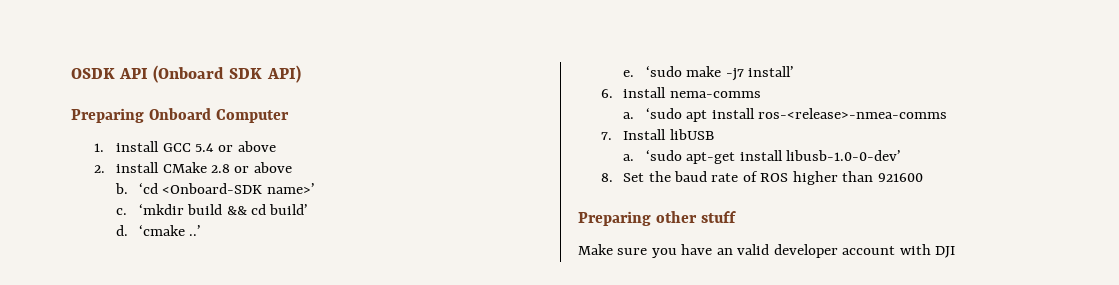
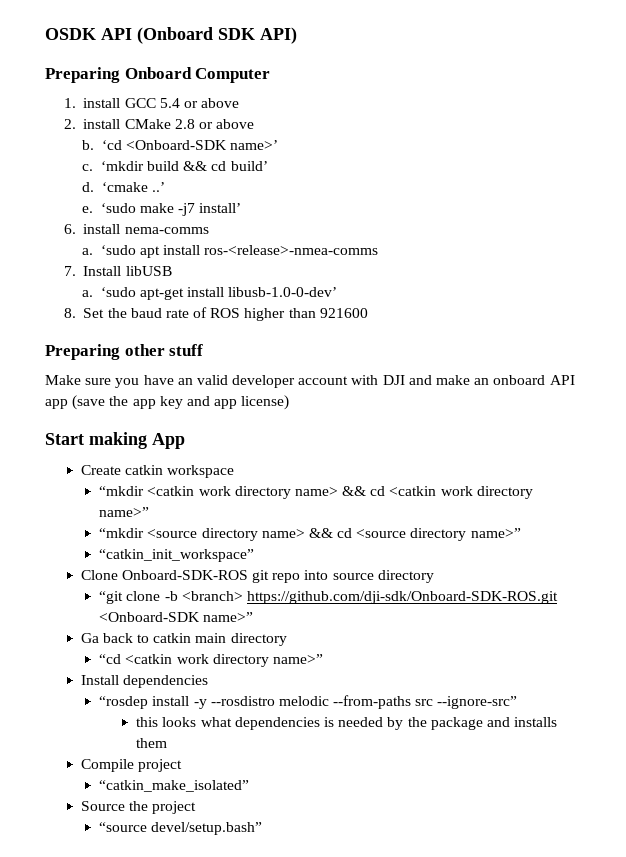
- Make sure you have an valid developer account with DJI
+ Make sure you have an valid developer account with DJI and make an onboard API app (save the app key and app license)
+ Start making App
+ Create catkin workspace
+ “mkdir <catkin work directory name> && cd <catkin work directory name>”
+ “mkdir <source directory name> && cd <source directory name>”
+ “catkin_init_workspace”
+ Clone Onboard-SDK-ROS git repo into source directory
+ “git clone -b <branch> https://github.com/dji-sdk/Onboard-SDK-ROS.git <Onboard-SDK name>”
+ Ga back to catkin main directory
+ “cd <catkin work directory name>”
+ Install dependencies
+ “rosdep install -y --rosdistro melodic --from-paths src --ignore-src”
+ this looks what dependencies is needed by the package and installs them
+ Compile project
+ “catkin_make_isolated”
+ Source the project
+ “source devel/setup.bash”

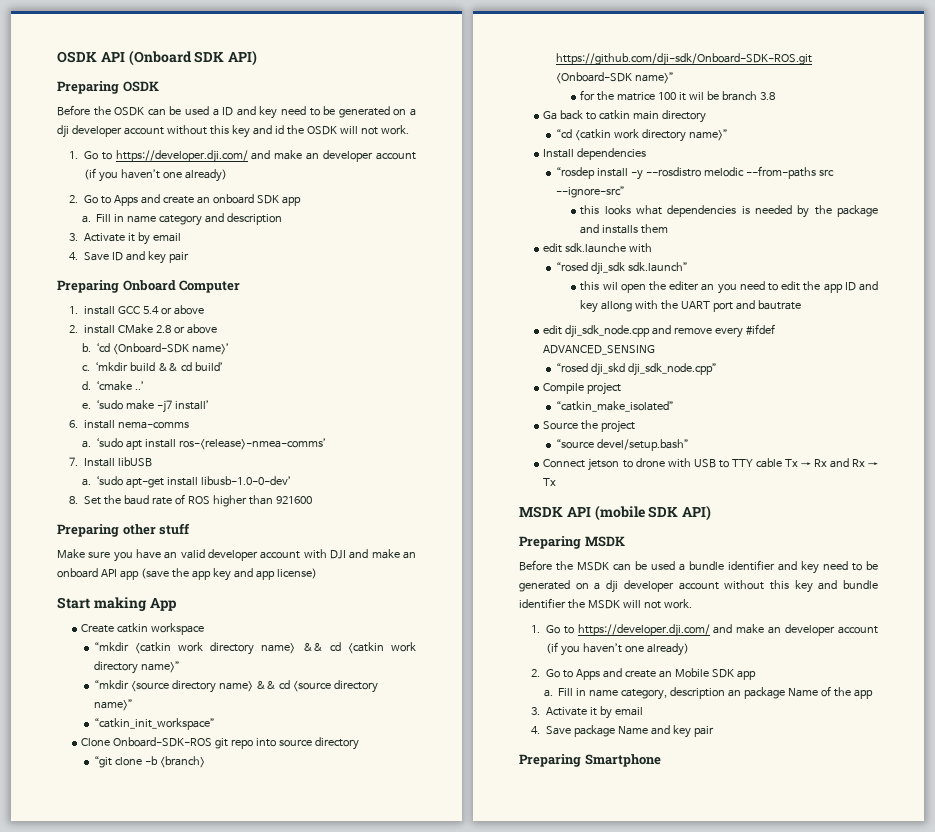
+ Preparing OSDK
+ Before the OSDK can be used a ID and key need to be generated on a dji developer account without this key and id the OSDK will not work.
+ 1. Go to https://developer.dji.com/ and make an developer account (if you haven’t one already)
+ 2. Go to Apps and create an onboard SDK app
+ a. Fill in name category and description
+ 3. Activate it by email
+ 4. Save ID and key pair
- ‘sudo apt install ros-<release>-nmea-comms
+ ‘sudo apt install ros-<release>-nmea-comms’
+ for the matrice 100 it wil be branch 3.8
+ edit sdk.launche with
+ “rosed dji_sdk sdk.launch”
+ this wil open the editer an you need to edit the app ID and key allong with the UART port and bautrate
+ edit dji_sdk_node.cpp and remove every #ifdef ADVANCED_SENSING
+ “rosed dji_skd dji_sdk_node.cpp”
+ Connect jetson to drone with USB to TTY cable Tx → Rx and Rx → Tx
+ MSDK API (mobile SDK API)
+ Preparing MSDK
+ Before the MSDK can be used a bundle identifier and key need to be generated on a dji developer account without this key and bundle identifier the MSDK will not work.
+ 1. Go to https://developer.dji.com/ and make an developer account (if you haven’t one already)
+ 2. Go to Apps and create an Mobile SDK app
+ a. Fill in name category, description an package Name of the app
+ 3. Activate it by email
+ 4. Save package Name and key pair
+ Preparing Smartphone

